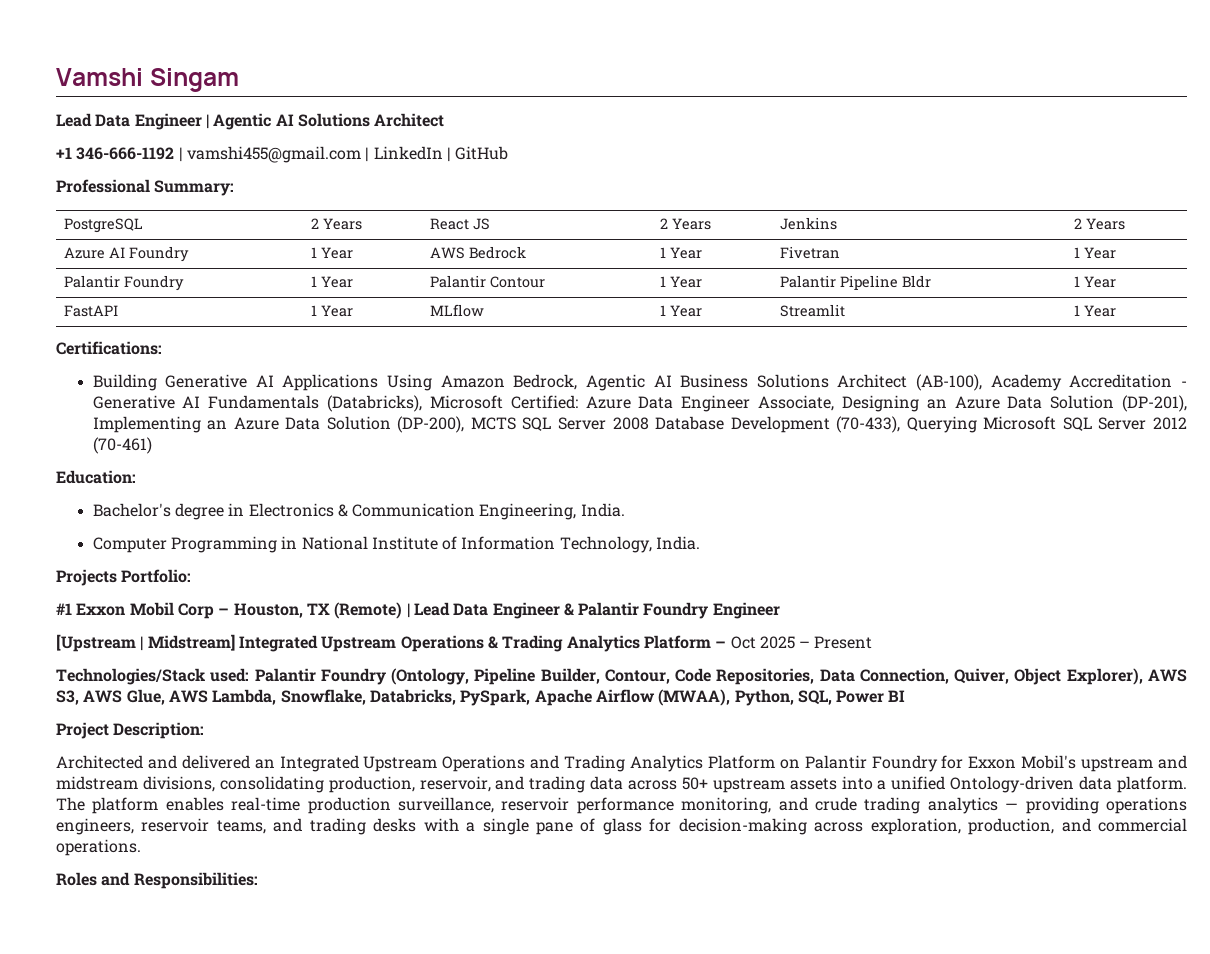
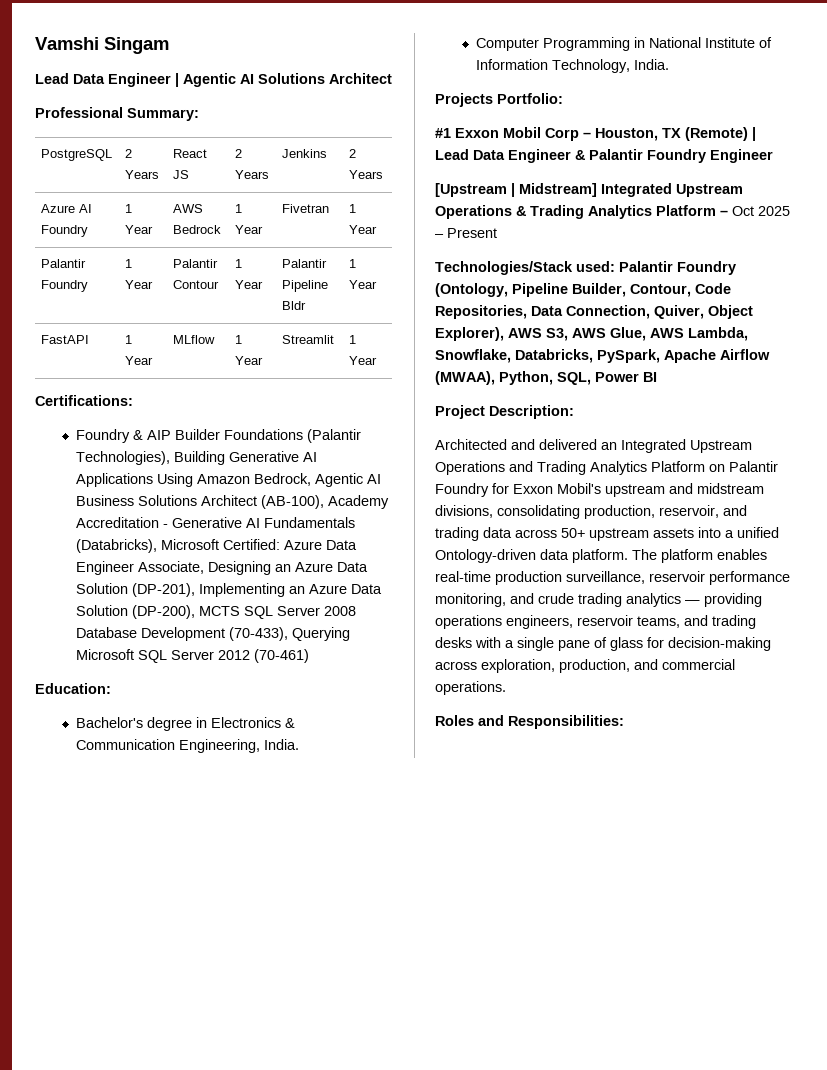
- +1 346-666-1192 | vamshi455@gmail.com | LinkedIn | GitHub
- Building Generative AI Applications Using Amazon Bedrock, Agentic AI Business Solutions Architect (AB-100), Academy Accreditation - Generative AI Fundamentals (Databricks), Microsoft Certified: Azure Data Engineer Associate, Designing an Azure Data Solution (DP-201), Implementing an Azure Data Solution (DP-200), MCTS SQL Server 2008 Database Development (70-433), Querying Microsoft SQL Server 2012 (70-461)
+ Foundry & AIP Builder Foundations (Palantir Technologies), Building Generative AI Applications Using Amazon Bedrock, Agentic AI Business Solutions Architect (AB-100), Academy Accreditation - Generative AI Fundamentals (Databricks), Microsoft Certified: Azure Data Engineer Associate, Designing an Azure Data Solution (DP-201), Implementing an Azure Data Solution (DP-200), MCTS SQL Server 2008 Database Development (70-433), Querying Microsoft SQL Server 2012 (70-461)

